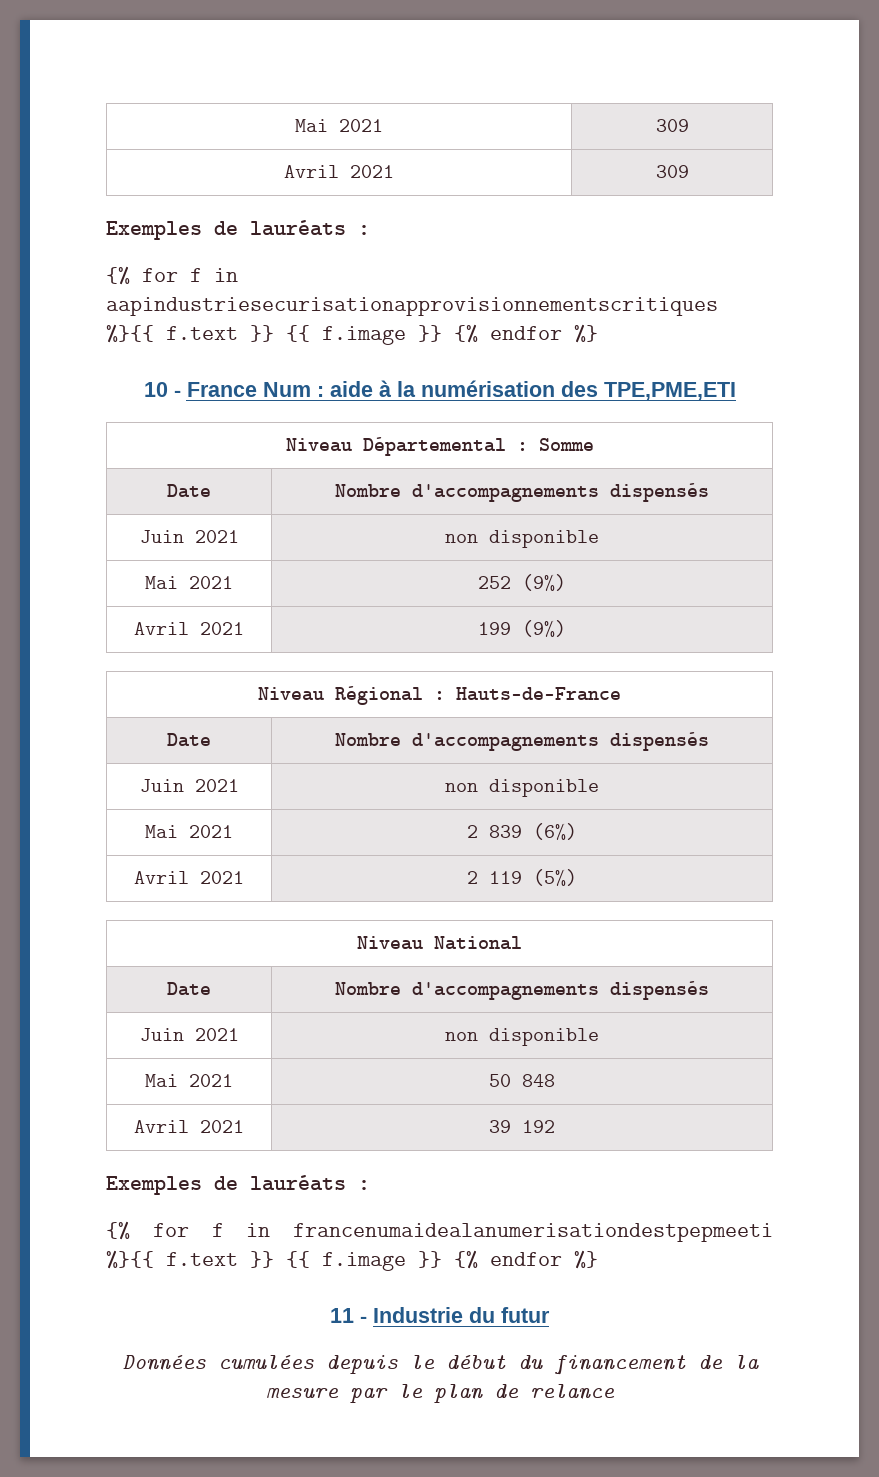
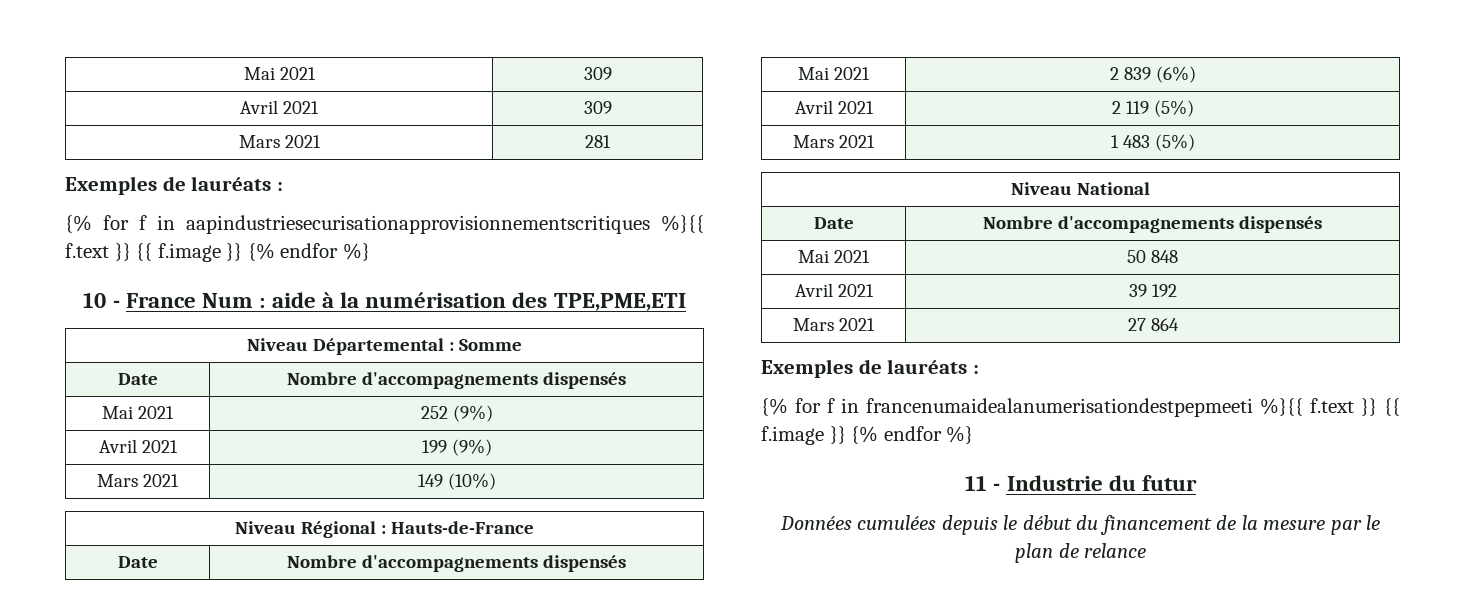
+ Mars 2021 | 281
  Niveau Départemental : Somme
  Date | Nombre d'accompagnements dispensés
- Juin 2021 | non disponible
+ Mars 2021 | 149 (10%)
  Niveau Régional : Hauts-de-France
  Date | Nombre d'accompagnements dispensés
- Juin 2021 | non disponible
+ Mars 2021 | 1 483 (5%)
  Niveau National
  Date | Nombre d'accompagnements dispensés
- Juin 2021 | non disponible
+ Mars 2021 | 27 864

